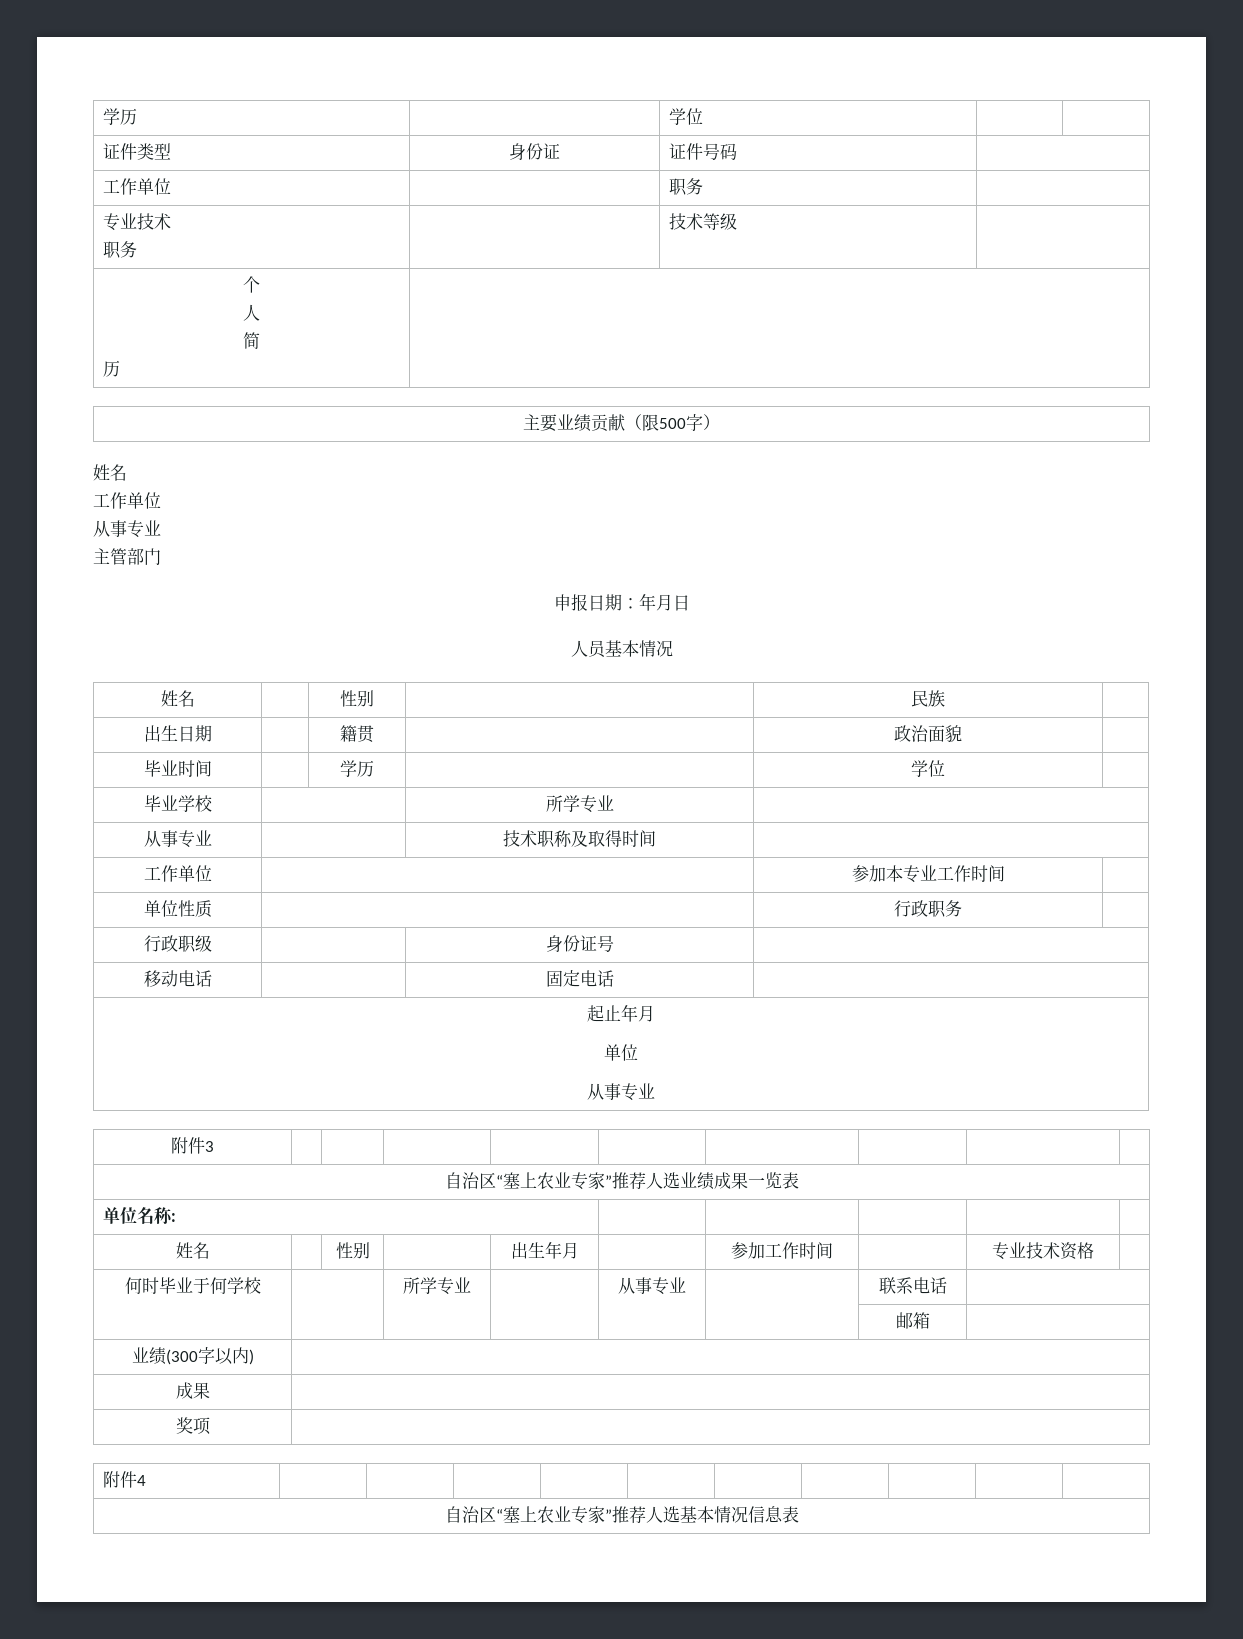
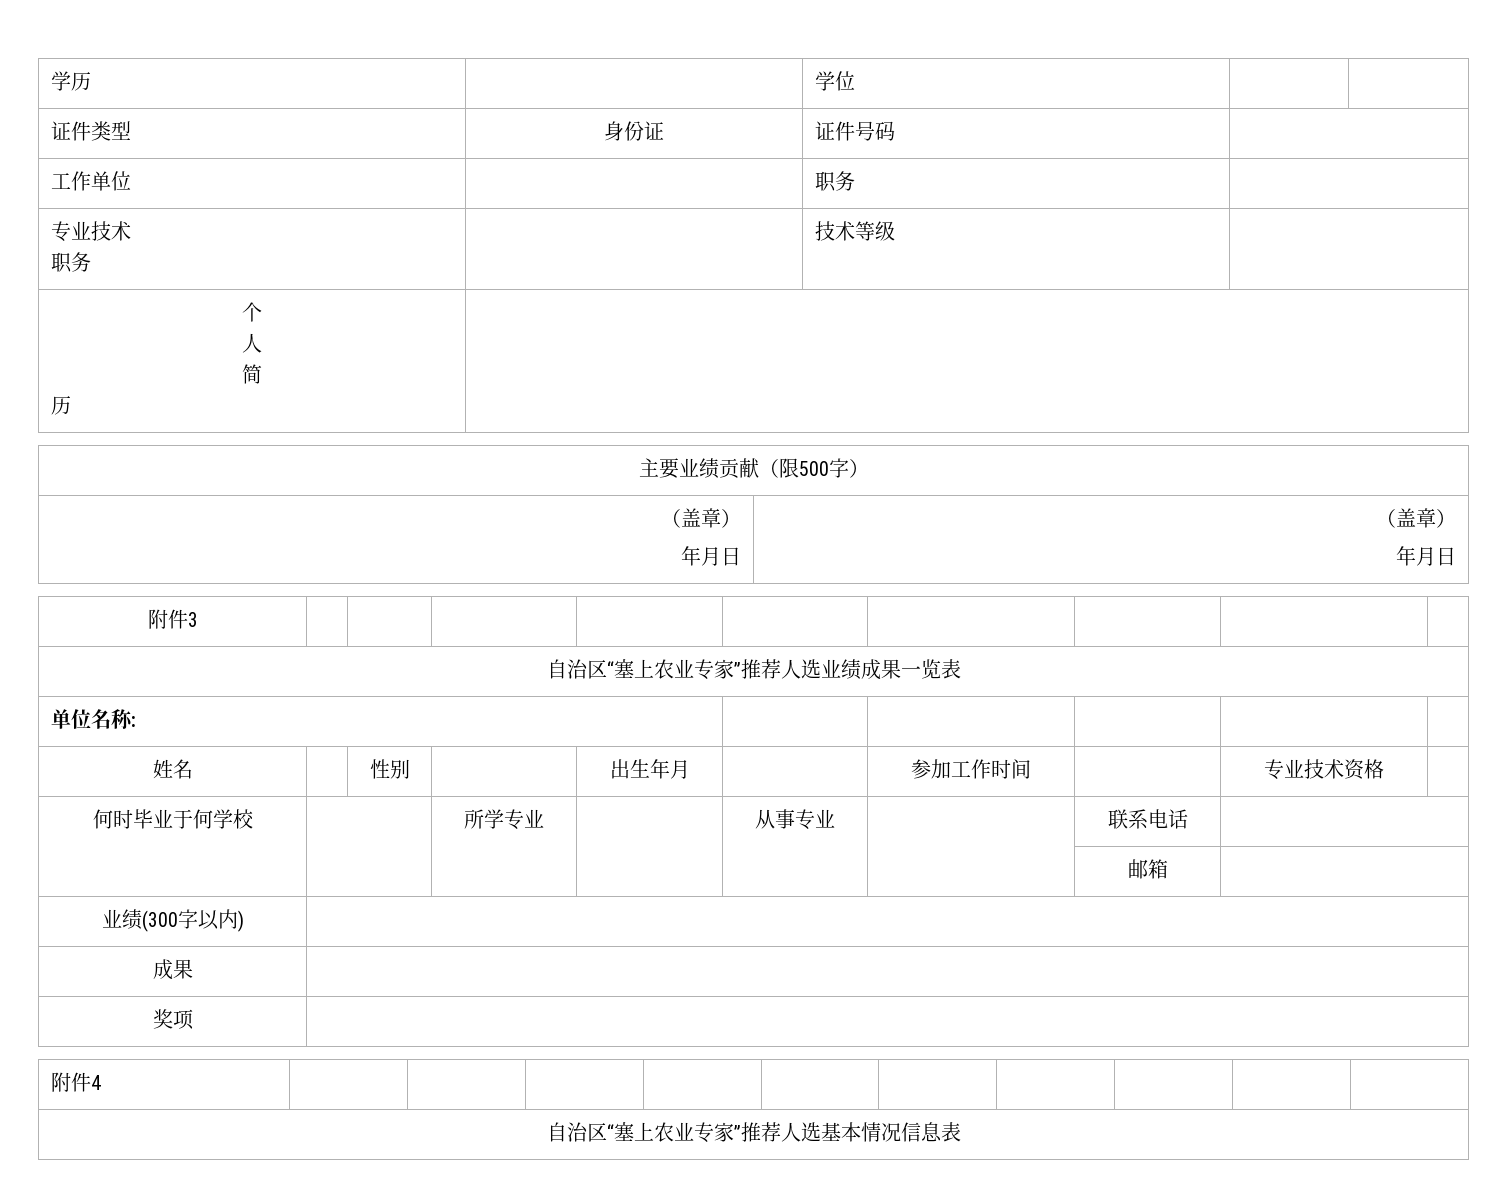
  主要业绩贡献（限500字）
- 姓名
- 工作单位
- 从事专业
- 主管部门
- 申报日期：年月日
- 人员基本情况
- 姓名 | | 性别 | | 民族 |
- 出生日期 | | 籍贯 | | 政治面貌 |
- 毕业时间 | | 学历 | | 学位 |
- 毕业学校 | | 所学专业 |
- 从事专业 | | 技术职称及取得时间 |
- 工作单位 | | 参加本专业工作时间 |
- 单位性质 | | 行政职务 |
- 行政职级 | | 身份证号 |
- 移动电话 | | 固定电话 |
- 起止年月
- 单位
- 从事专业
+ （盖章）
+ 年月日 | （盖章）
+ 年月日

